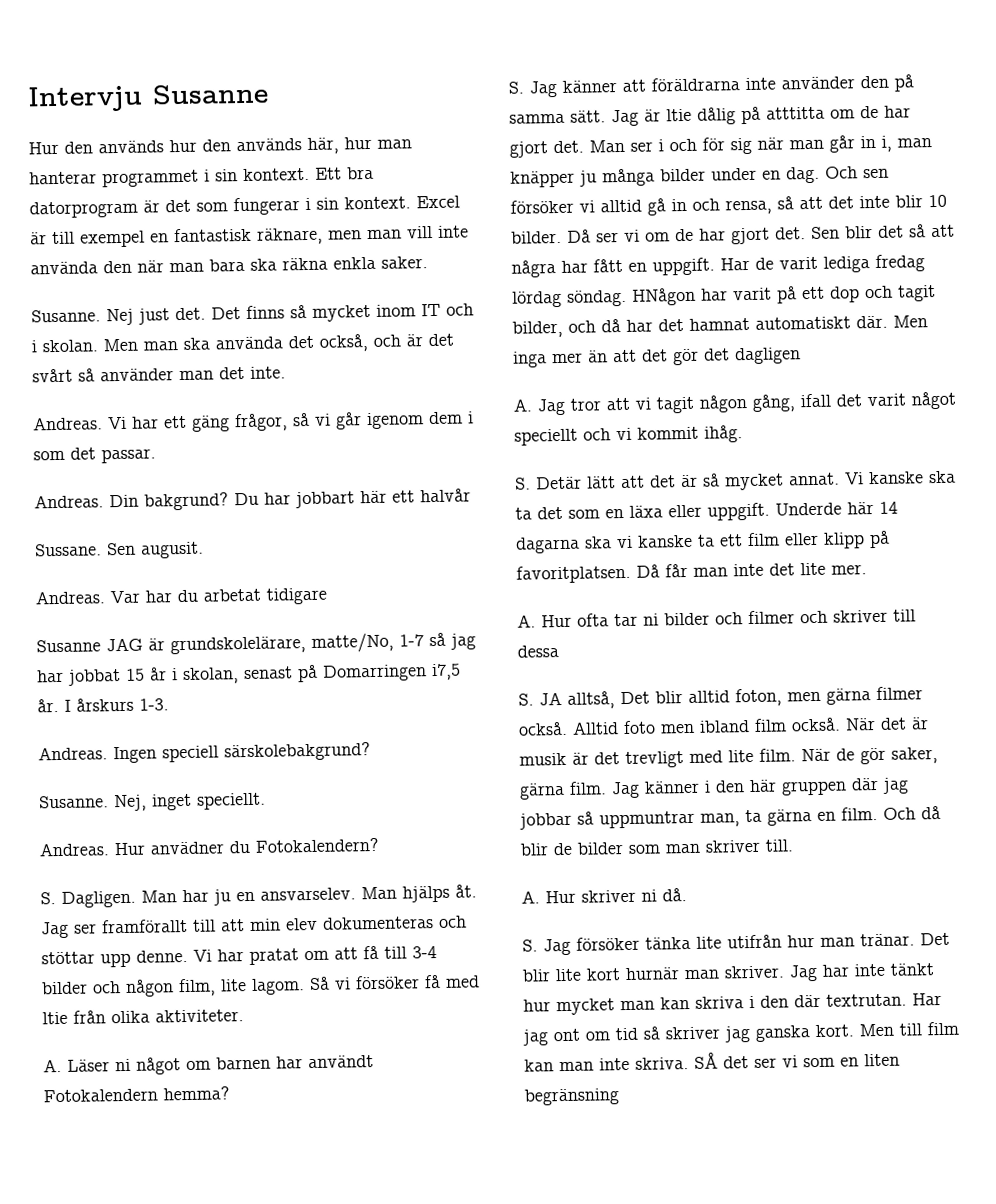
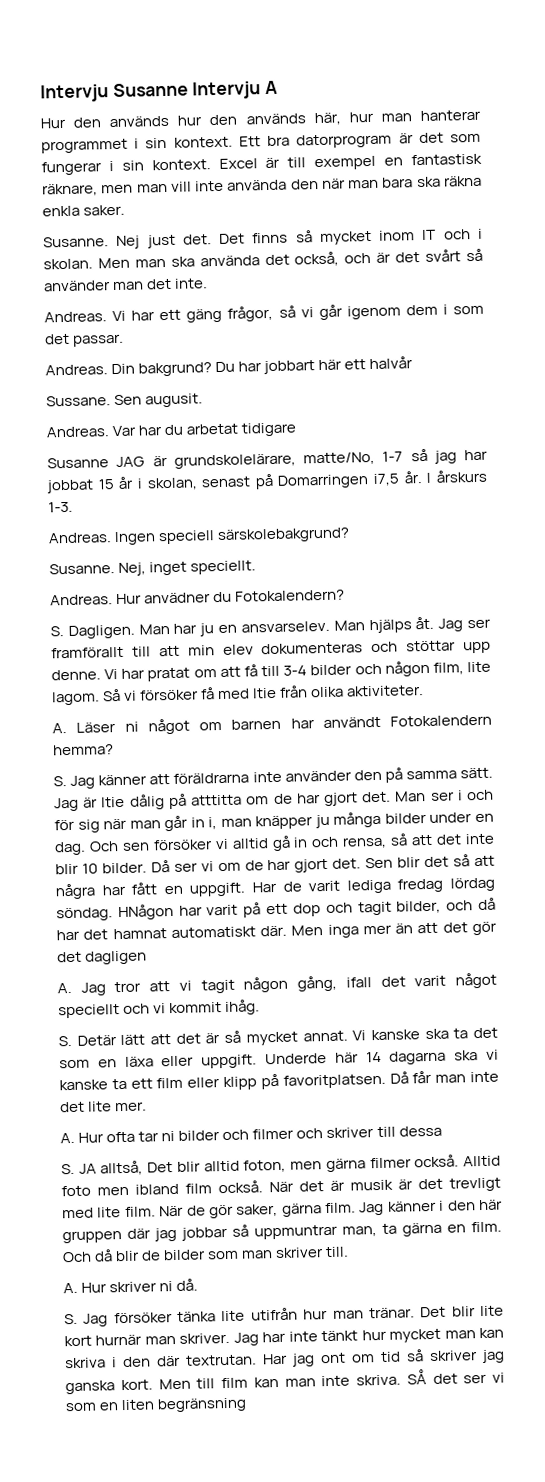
- Intervju Susanne
+ Intervju Susanne Intervju A

